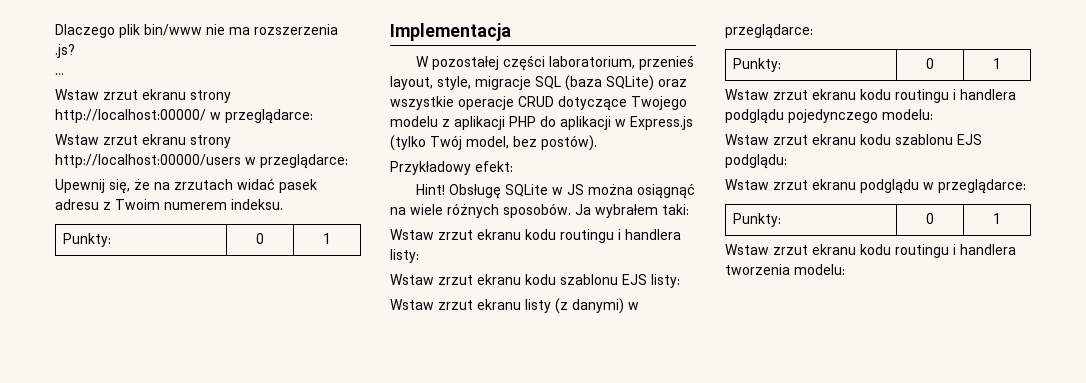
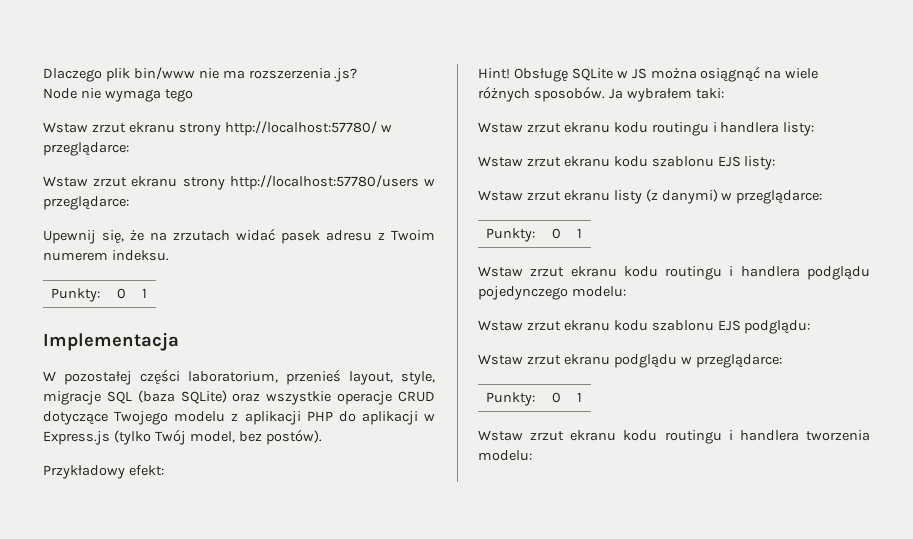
- …
- Wstaw zrzut ekranu strony http://localhost:00000/ w przeglądarce:
+ Node nie wymaga tego
+ Wstaw zrzut ekranu strony http://localhost:57780/ w przeglądarce:
- Wstaw zrzut ekranu strony http://localhost:00000/users w przeglądarce:
+ Wstaw zrzut ekranu strony http://localhost:57780/users w przeglądarce:

